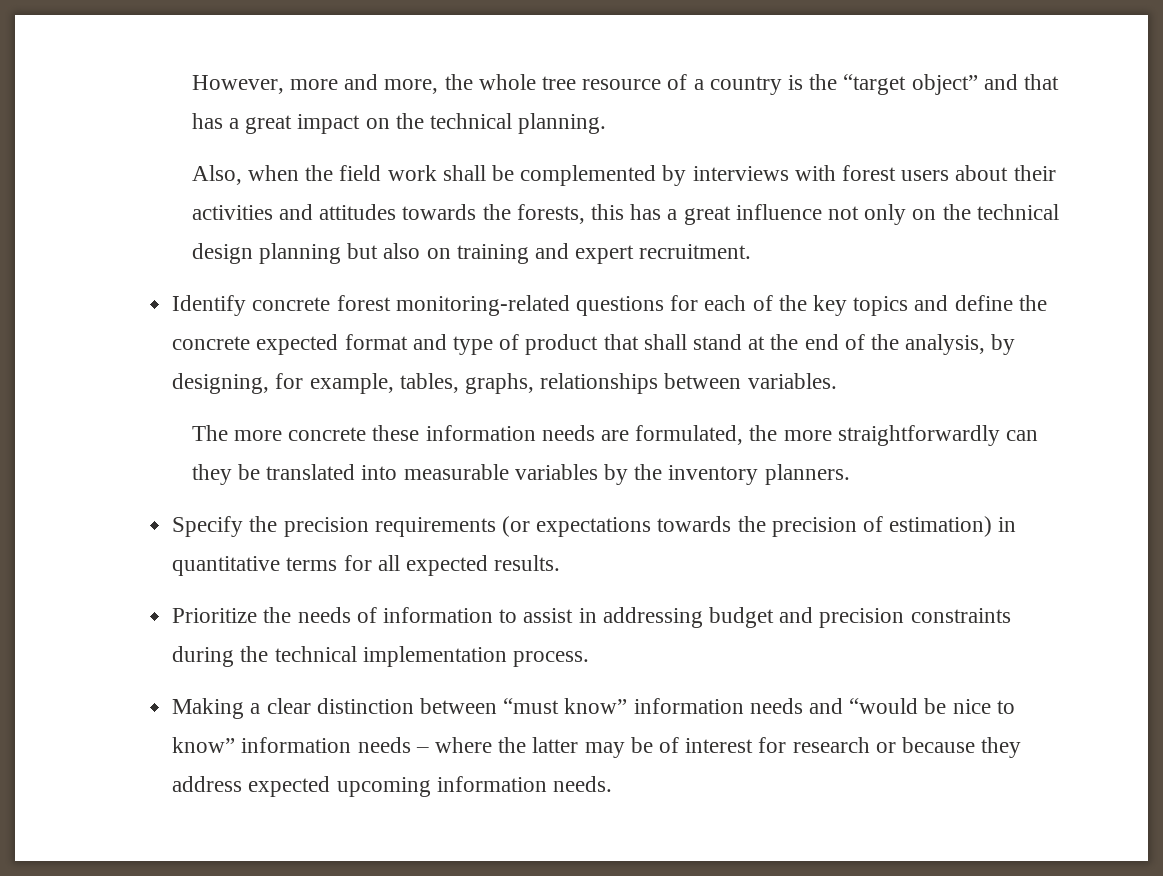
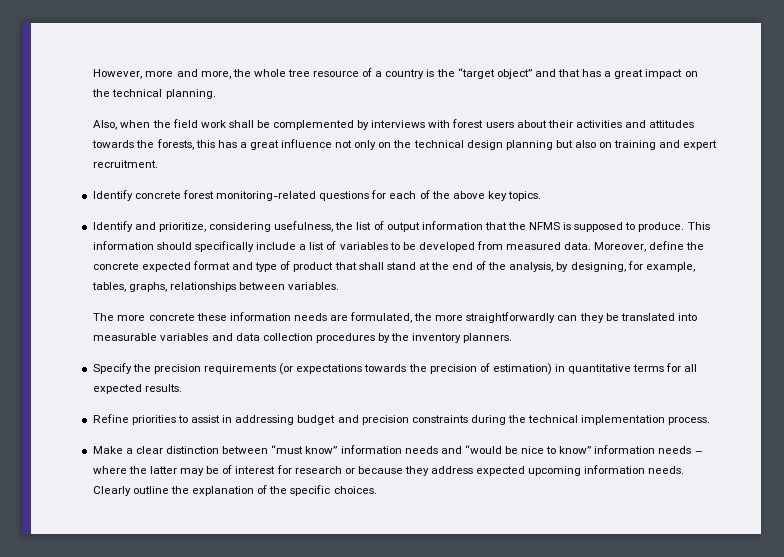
- Identify concrete forest monitoring-related questions for each of the key topics and define the concrete expected format and type of product that shall stand at the end of the analysis, by designing, for example, tables, graphs, relationships between variables.
+ Identify concrete forest monitoring-related questions for each of the above key topics.
+ Identify and prioritize, considering usefulness, the list of output information that the NFMS is supposed to produce. This information should specifically include a list of variables to be developed from measured data. Moreover, define the concrete expected format and type of product that shall stand at the end of the analysis, by designing, for example, tables, graphs, relationships between variables.
- The more concrete these information needs are formulated, the more straightforwardly can they be translated into measurable variables by the inventory planners.
+ The more concrete these information needs are formulated, the more straightforwardly can they be translated into measurable variables and data collection procedures by the inventory planners.
- Prioritize the needs of information to assist in addressing budget and precision constraints during the technical implementation process.
+ Refine priorities to assist in addressing budget and precision constraints during the technical implementation process.
- Making a clear distinction between “must know” information needs and “would be nice to know” information needs – where the latter may be of interest for research or because they address expected upcoming information needs.
+ Make a clear distinction between “must know” information needs and “would be nice to know” information needs – where the latter may be of interest for research or because they address expected upcoming information needs.
+ Clearly outline the explanation of the specific choices.

